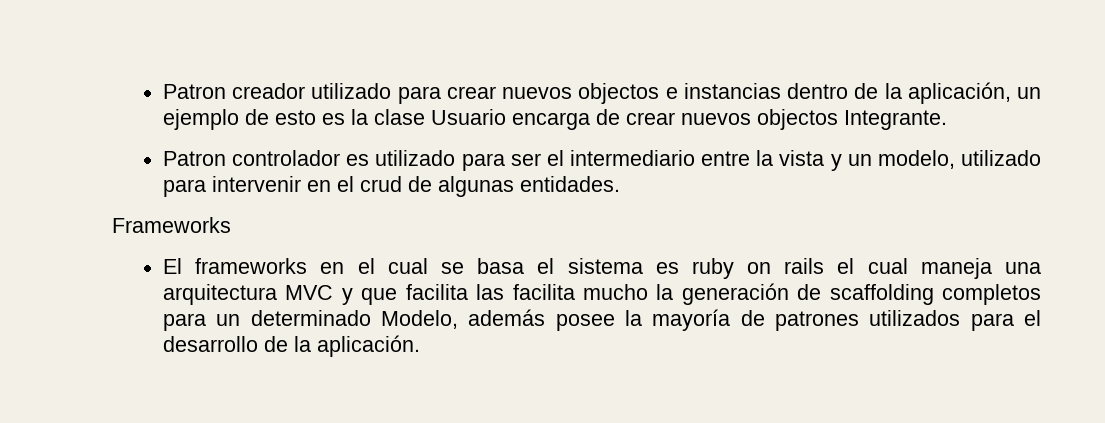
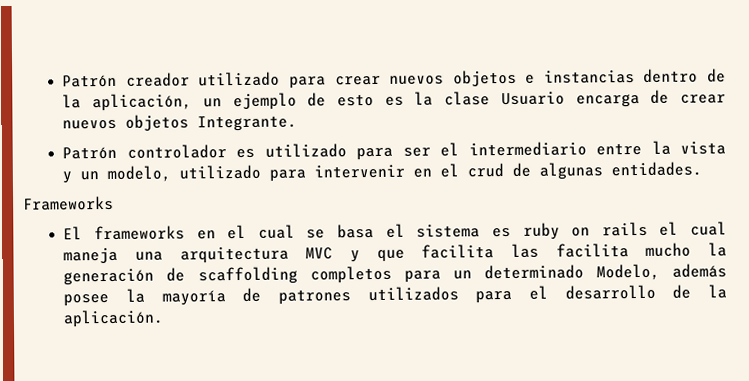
- Patron creador utilizado para crear nuevos objectos e instancias dentro de la aplicación, un ejemplo de esto es la clase Usuario encarga de crear nuevos objectos Integrante.
+ Patrón creador utilizado para crear nuevos objetos e instancias dentro de la aplicación, un ejemplo de esto es la clase Usuario encarga de crear nuevos objetos Integrante.
- Patron controlador es utilizado para ser el intermediario entre la vista y un modelo, utilizado para intervenir en el crud de algunas entidades.
+ Patrón controlador es utilizado para ser el intermediario entre la vista y un modelo, utilizado para intervenir en el crud de algunas entidades.

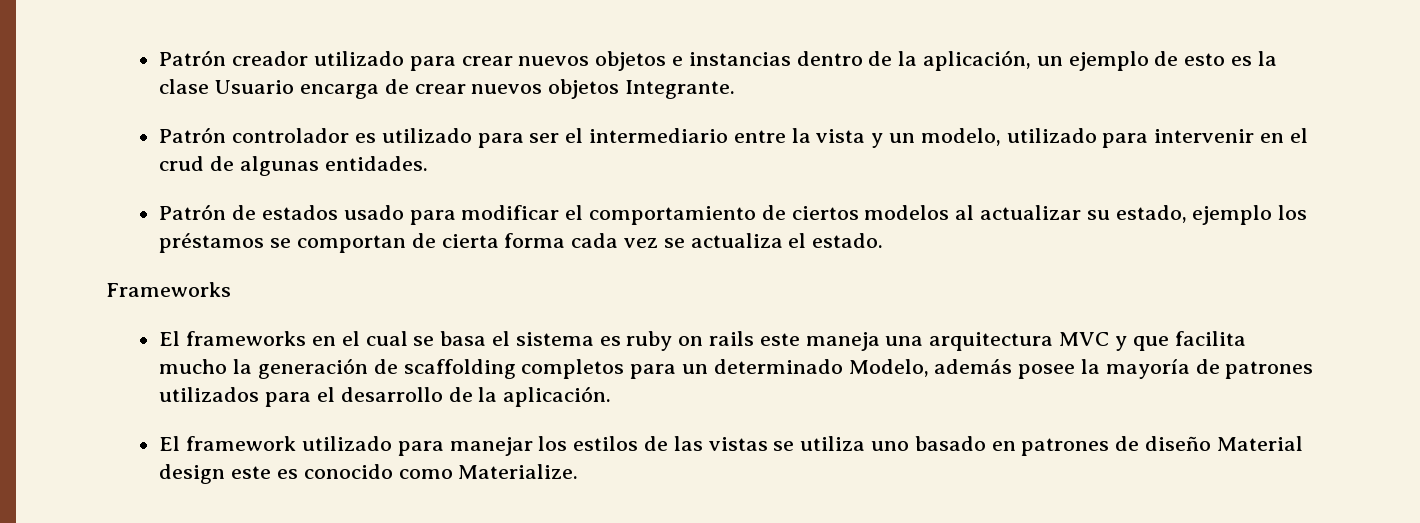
+ Patrón de estados usado para modificar el comportamiento de ciertos modelos al actualizar su estado, ejemplo los préstamos se comportan de cierta forma cada vez se actualiza el estado.
- El frameworks en el cual se basa el sistema es ruby on rails el cual maneja una arquitectura MVC y que facilita las facilita mucho la generación de scaffolding completos para un determinado Modelo, además posee la mayoría de patrones utilizados para el desarrollo de la aplicación.
+ El frameworks en el cual se basa el sistema es ruby on rails este maneja una arquitectura MVC y que facilita mucho la generación de scaffolding completos para un determinado Modelo, además posee la mayoría de patrones utilizados para el desarrollo de la aplicación.
+ El framework utilizado para manejar los estilos de las vistas se utiliza uno basado en patrones de diseño Material design este es conocido como Materialize.

